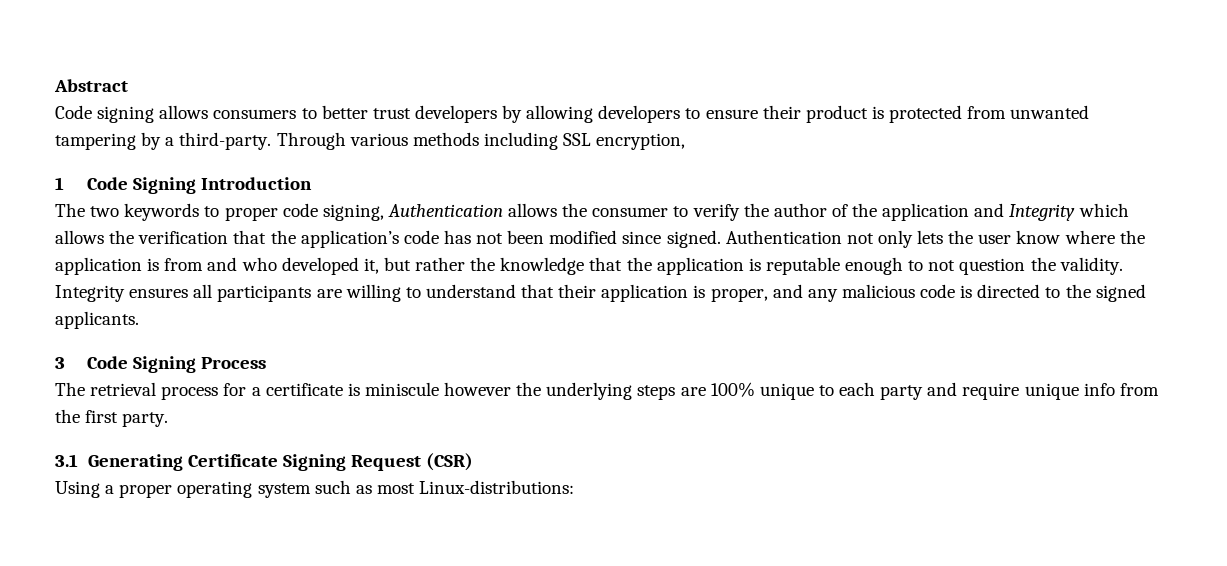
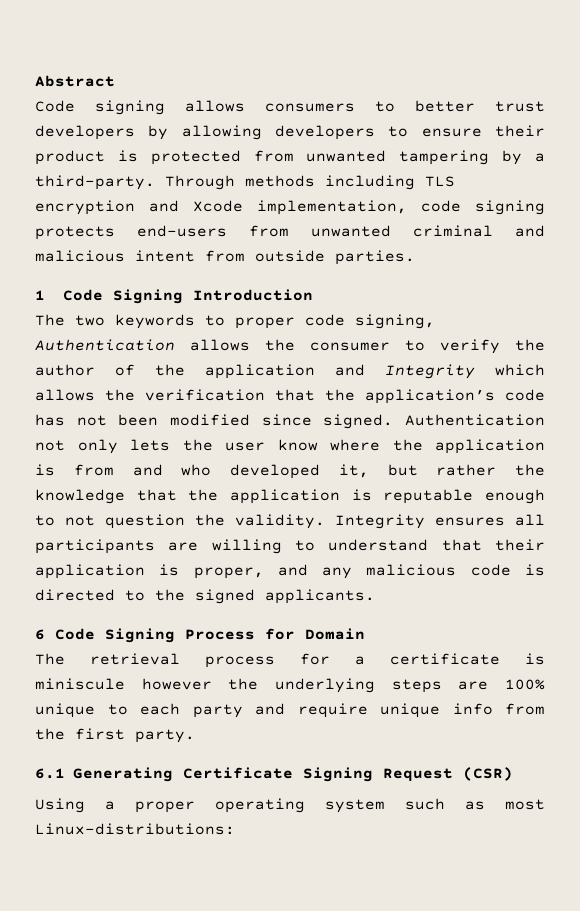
- Through various methods including SSL encryption,
+ Through methods including TLS encryption and Xcode implementation, code signing protects end-users from unwanted criminal and malicious intent from outside parties.
- 3 Code Signing Process
+ 6 Code Signing Process for Domain
- 3.1 Generating Certificate Signing Request (CSR)
+ 6.1 Generating Certificate Signing Request (CSR)

